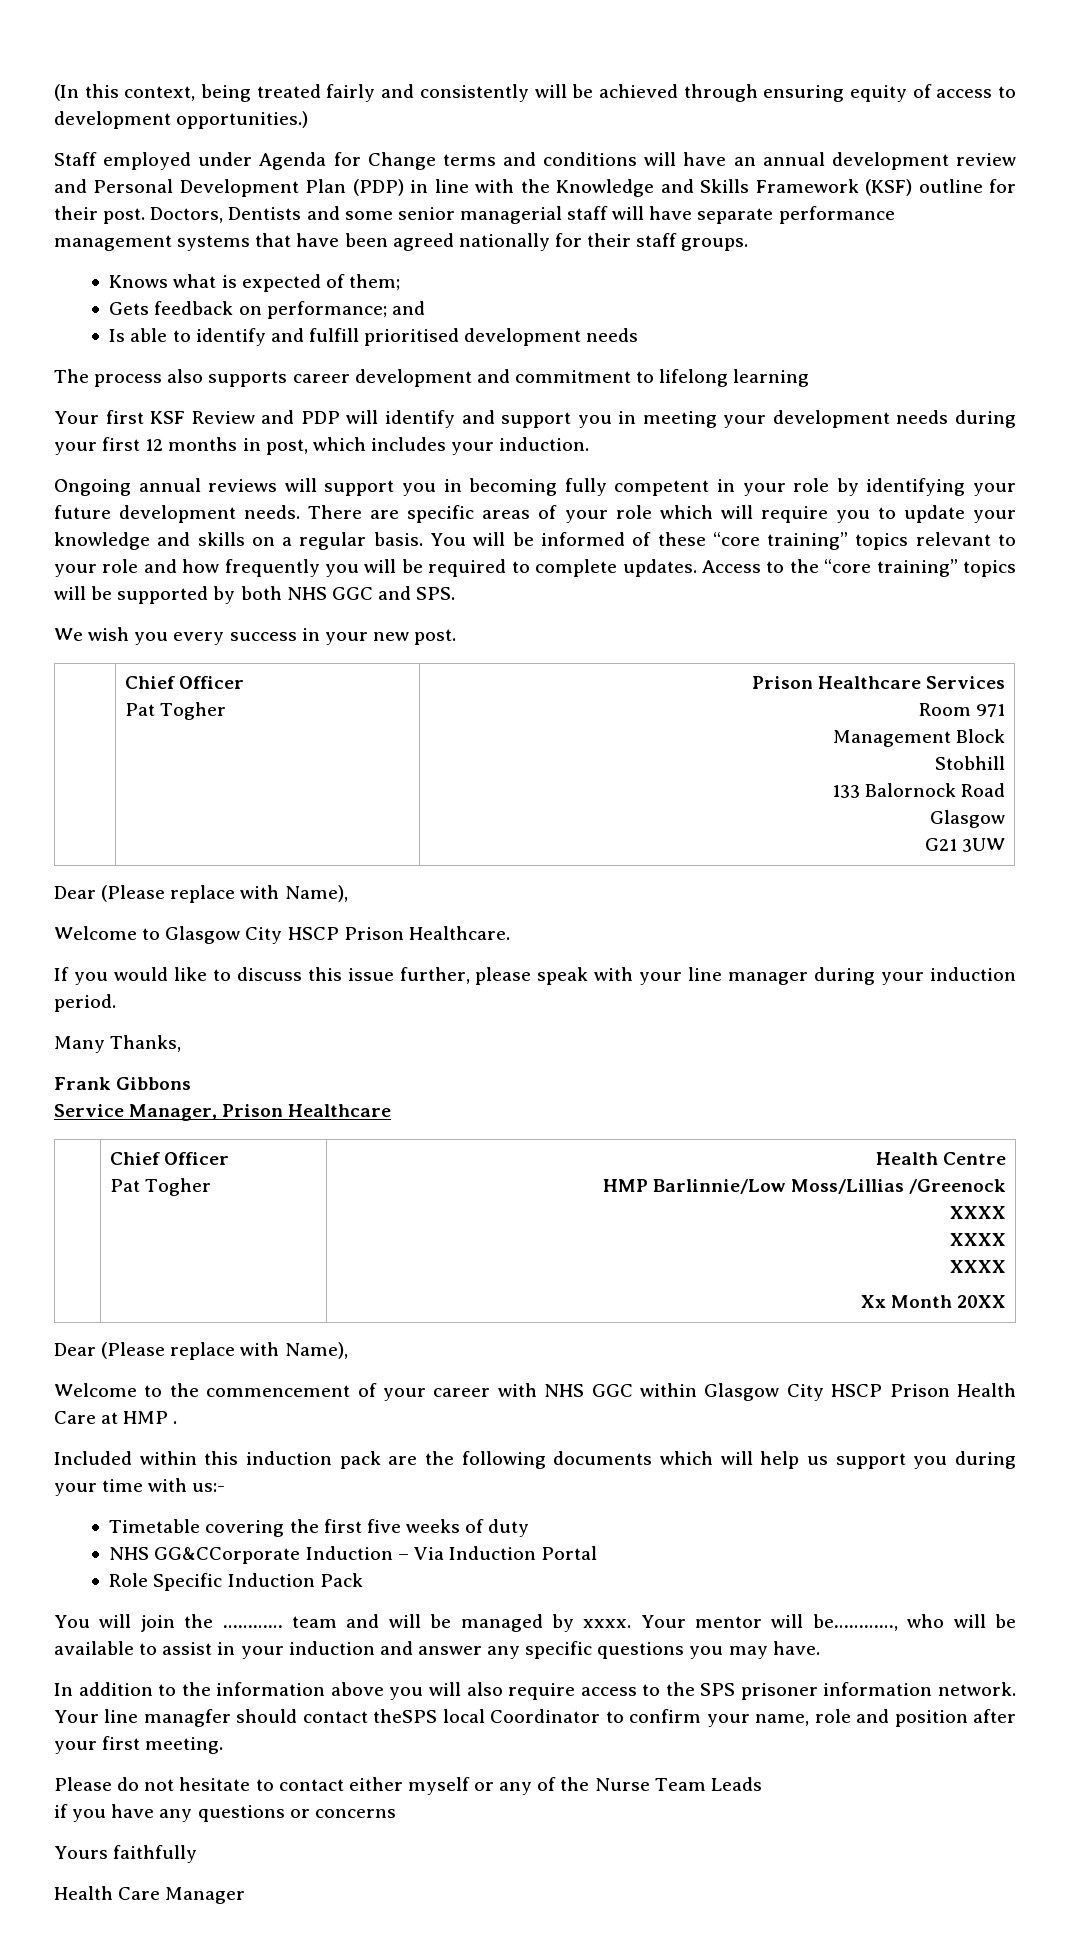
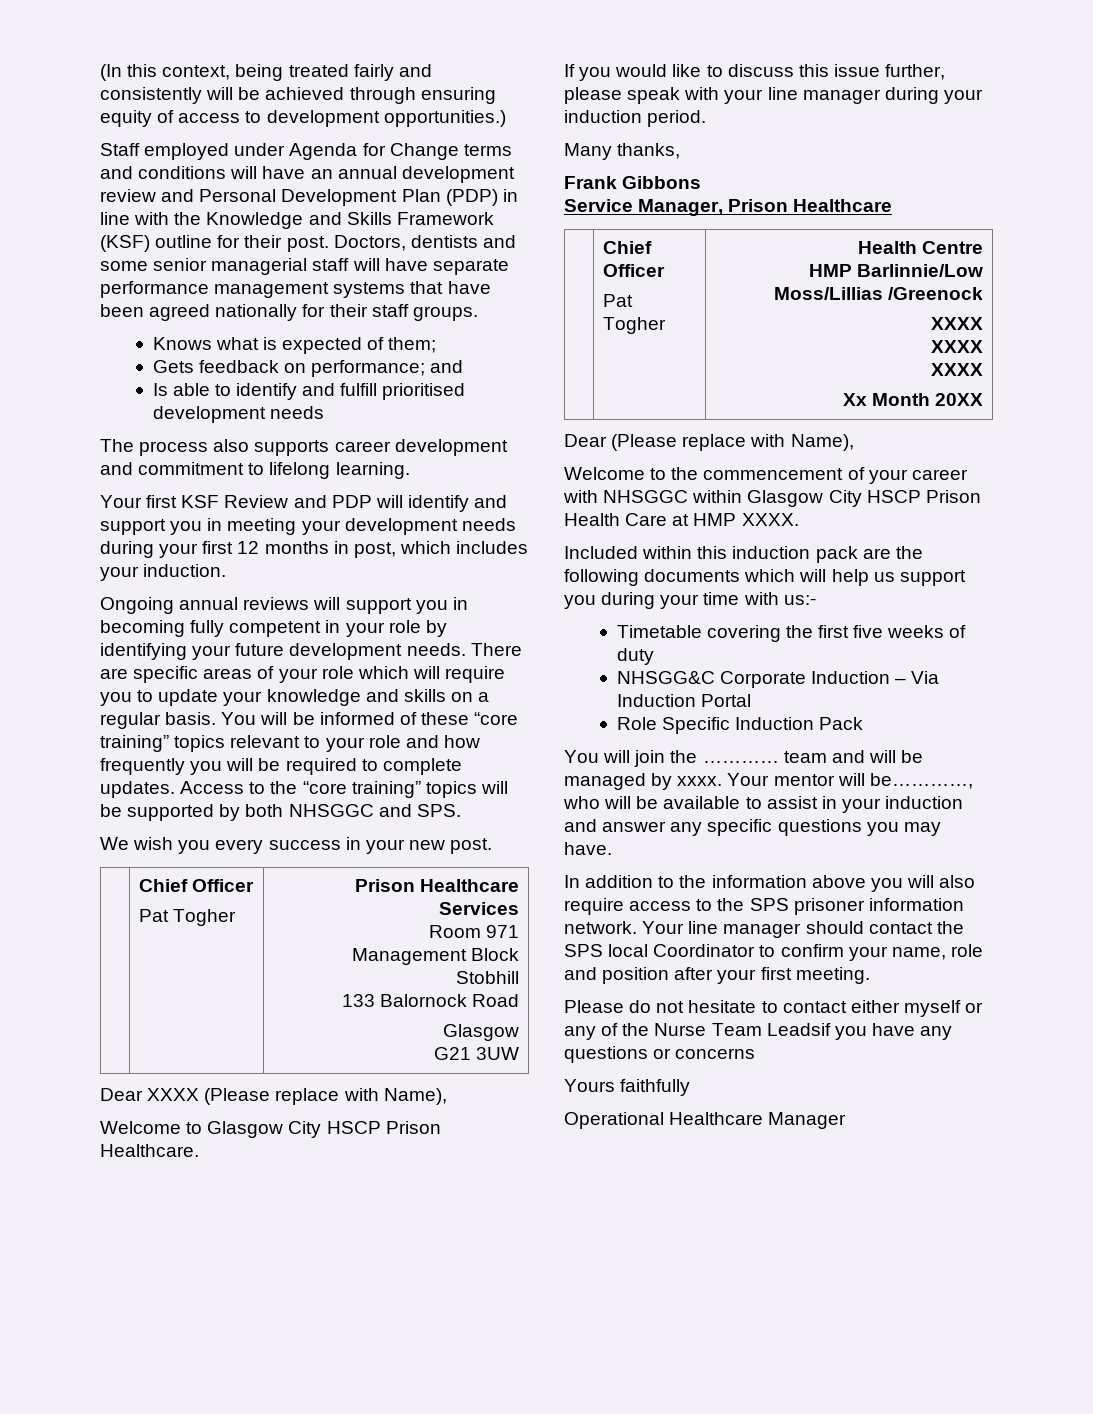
- Doctors, Dentists and some senior managerial staff will have separate performance management systems that have been agreed nationally for their staff groups.
+ Doctors, dentists and some senior managerial staff will have separate performance management systems that have been agreed nationally for their staff groups.
- The process also supports career development and commitment to lifelong learning
+ The process also supports career development and commitment to lifelong learning.
- Access to the “core training” topics will be supported by both NHS GGC and SPS.
+ Access to the “core training” topics will be supported by both NHSGGC and SPS.
  We wish you every success in your new post.
  | Chief Officer
  Pat Togher | Prison Healthcare Services
  Room 971
  Management Block
  Stobhill
  133 Balornock Road
  Glasgow
  G21 3UW
- Dear (Please replace with Name),
+ Dear XXXX (Please replace with Name),
- Many Thanks,
+ Many thanks,
- Welcome to the commencement of your career with NHS GGC within Glasgow City HSCP Prison Health Care at HMP .
+ Welcome to the commencement of your career with NHSGGC within Glasgow City HSCP Prison Health Care at HMP XXXX.
- NHS GG&CCorporate Induction – Via Induction Portal
+ NHSGG&C Corporate Induction – Via Induction Portal
- Your line managfer should contact theSPS local Coordinator to confirm your name, role and position after your first meeting.
+ Your line manager should contact the SPS local Coordinator to confirm your name, role and position after your first meeting.
- Please do not hesitate to contact either myself or any of the Nurse Team Leads
- if you have any questions or concerns
+ Please do not hesitate to contact either myself or any of the Nurse Team Leadsif you have any questions or concerns
- Health Care Manager
+ Operational Healthcare Manager

